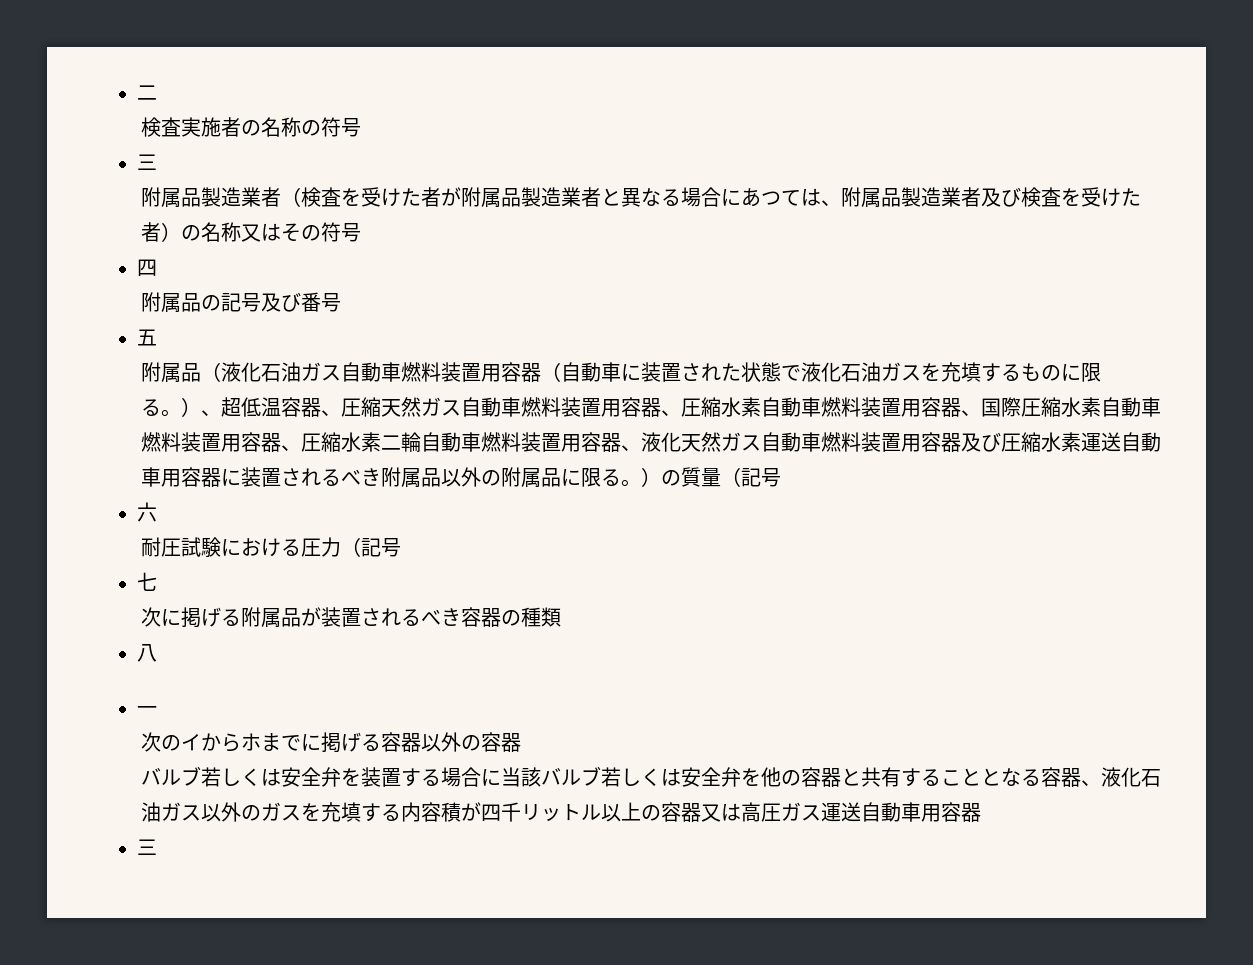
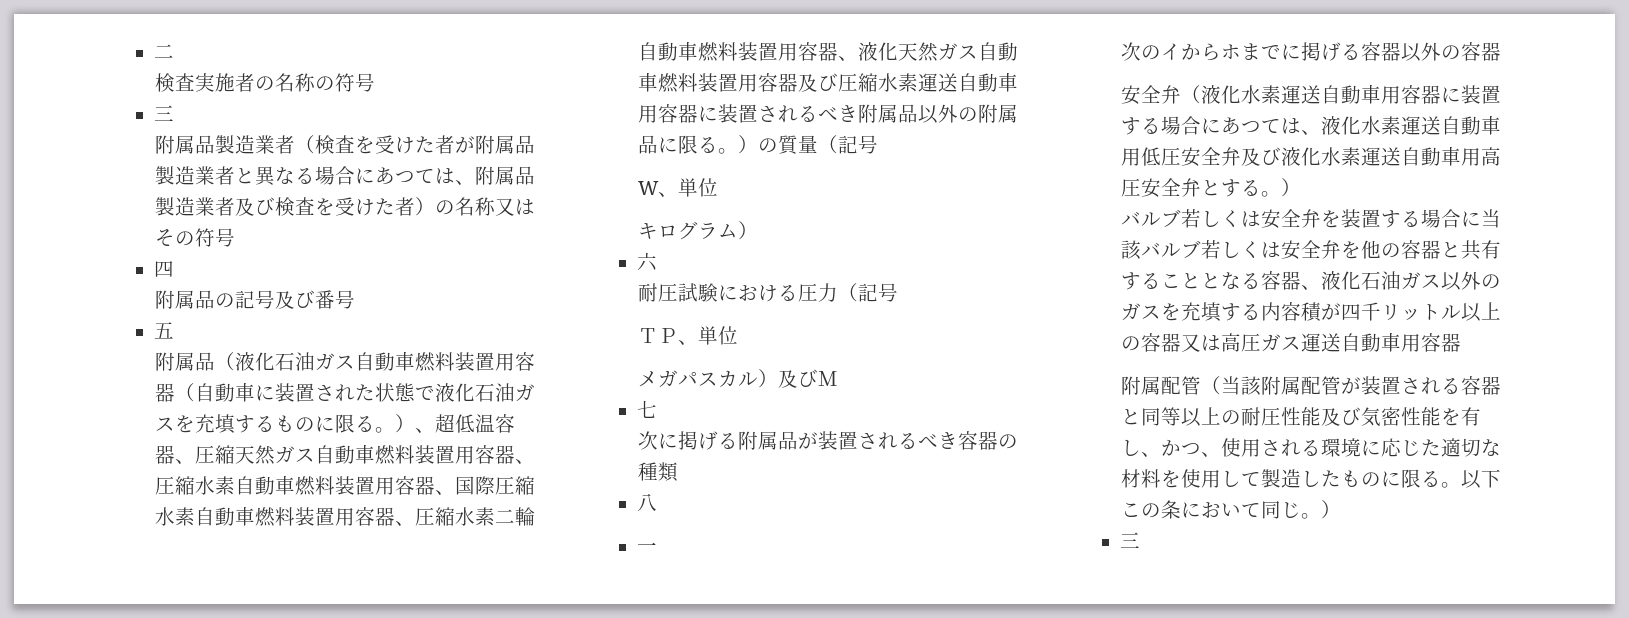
+ W、単位
+ キログラム）
+ ＴＰ、単位
+ メガパスカル）及びＭ
+ 安全弁（液化水素運送自動車用容器に装置する場合にあつては、液化水素運送自動車用低圧安全弁及び液化水素運送自動車用高圧安全弁とする。）
+ 附属配管（当該附属配管が装置される容器と同等以上の耐圧性能及び気密性能を有し、かつ、使用される環境に応じた適切な材料を使用して製造したものに限る。以下この条において同じ。）

